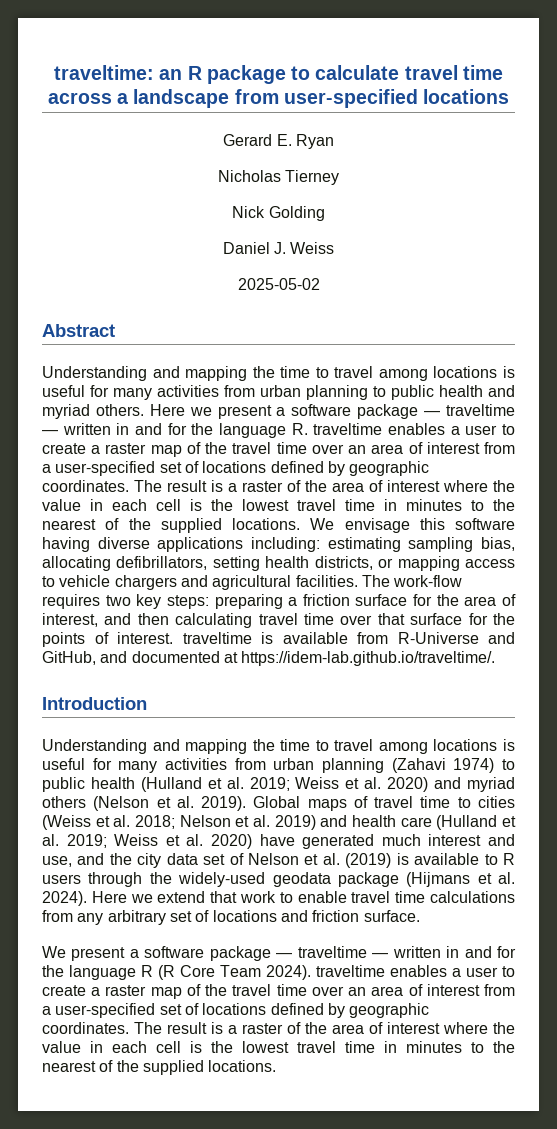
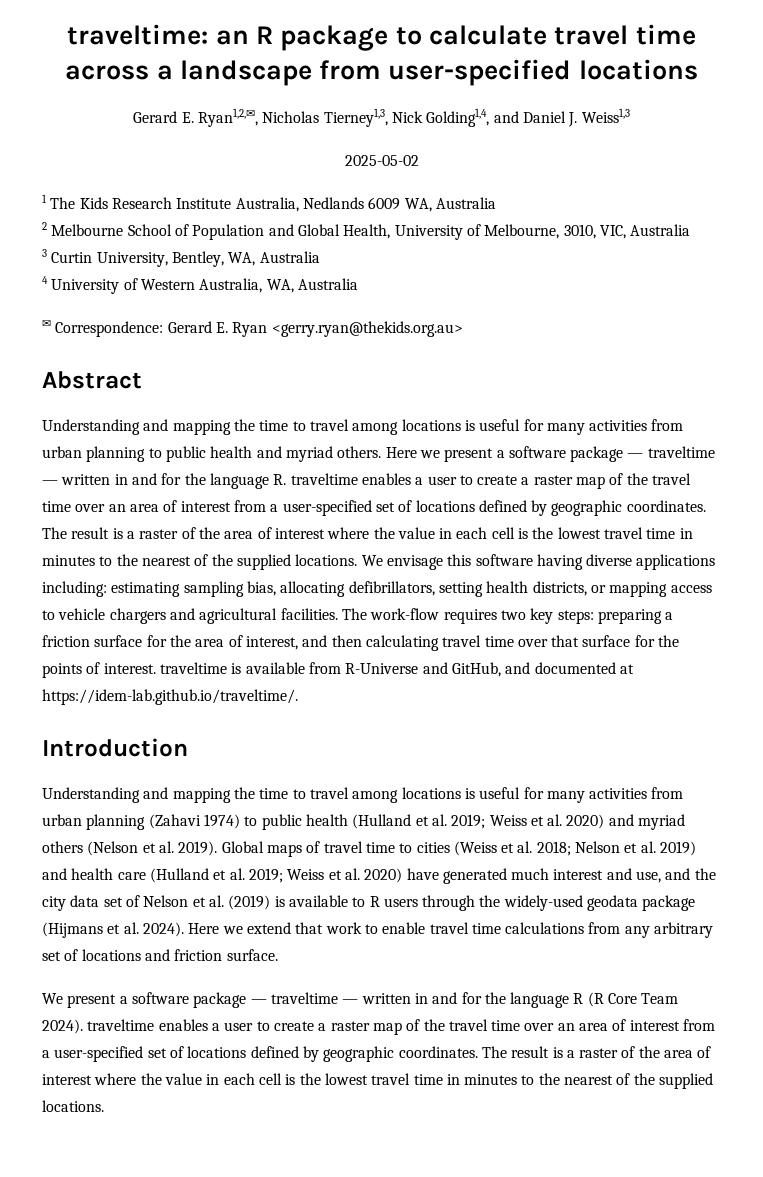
- Gerard E. Ryan
- Nicholas Tierney
- Nick Golding
- Daniel J. Weiss
+ Gerard E. Ryan1,2,✉, Nicholas Tierney1,3, Nick Golding1,4, and Daniel J. Weiss1,3
+ 1 The Kids Research Institute Australia, Nedlands 6009 WA, Australia
+ 2 Melbourne School of Population and Global Health, University of Melbourne, 3010, VIC, Australia
+ 3 Curtin University, Bentley, WA, Australia
+ 4 University of Western Australia, WA, Australia
+ ✉ Correspondence: Gerard E. Ryan <gerry.ryan@thekids.org.au>

